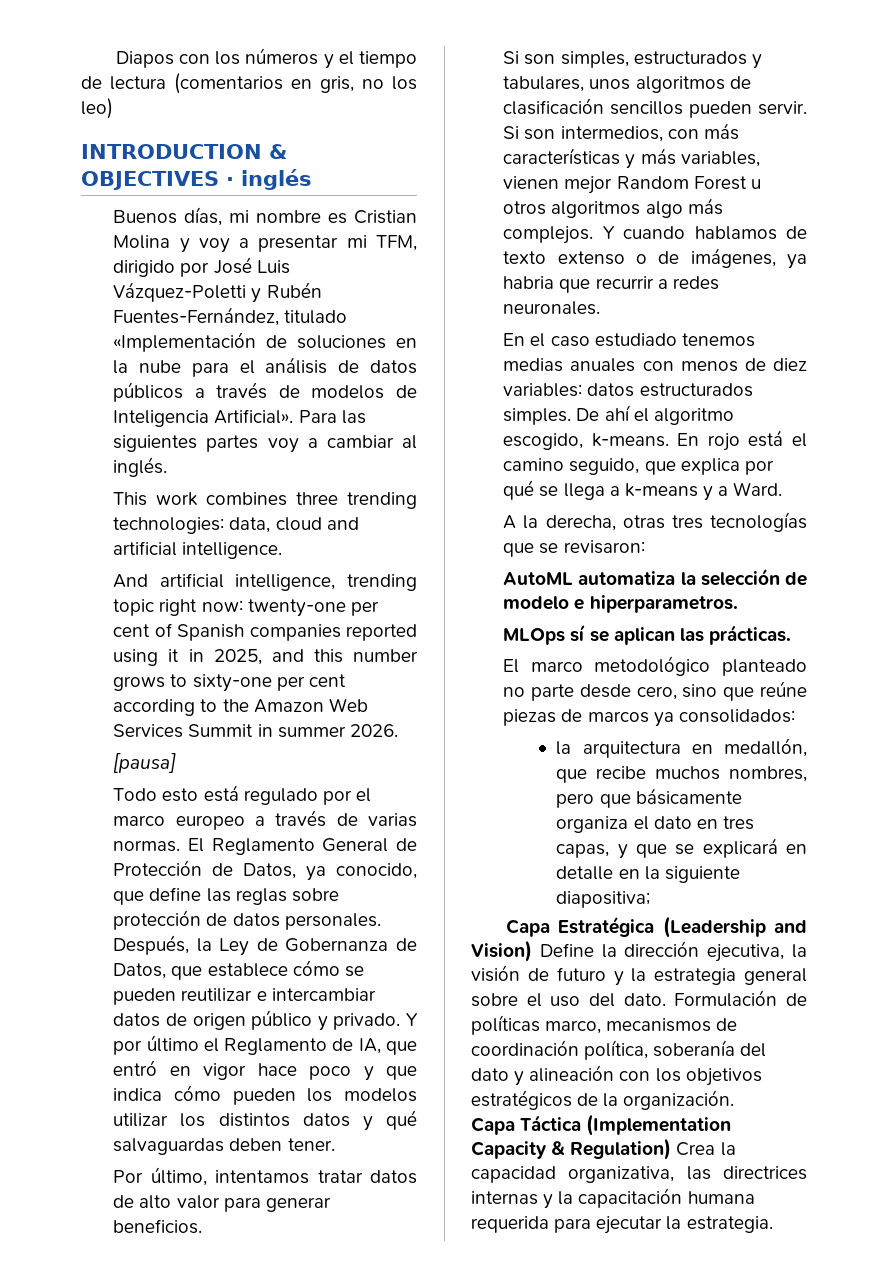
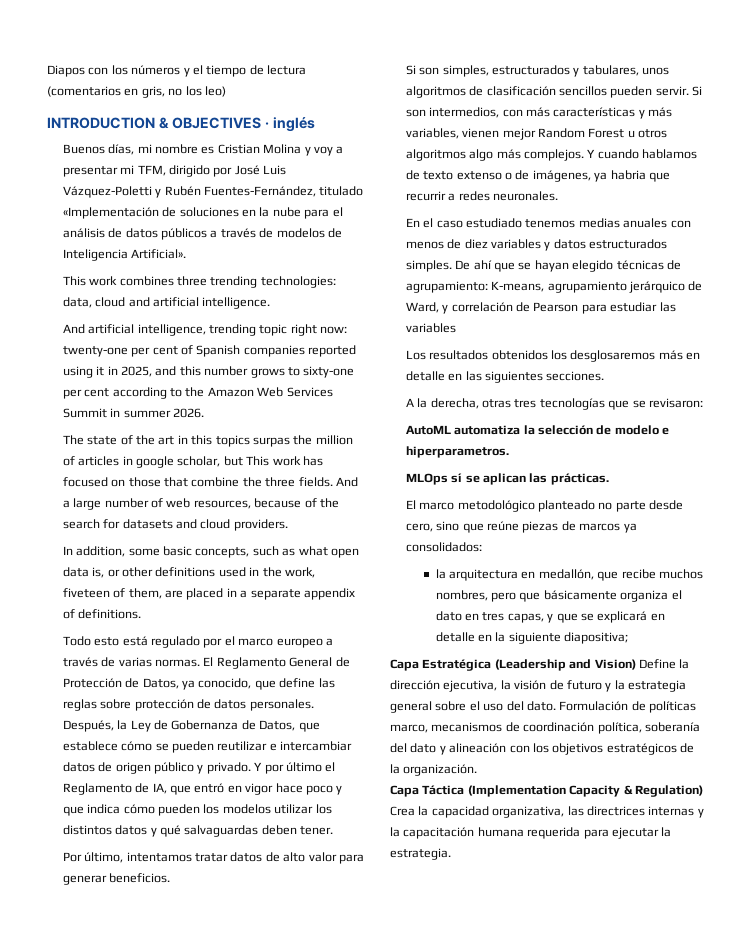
- Para las siguientes partes voy a cambiar al inglés.
- [pausa]
+ The state of the art in this topics surpas the million of articles in google scholar, but This work has focused on those that combine the three fields. And a large number of web resources, because of the search for datasets and cloud providers.
+ In addition, some basic concepts, such as what open data is, or other definitions used in the work, fiveteen of them, are placed in a separate appendix of definitions.
- En el caso estudiado tenemos medias anuales con menos de diez variables: datos estructurados simples.
+ En el caso estudiado tenemos medias anuales con menos de diez variables y datos estructurados simples.
- De ahí el algoritmo escogido, k-means. En rojo está el camino seguido, que explica por qué se llega a k-means y a Ward.
+ De ahí que se hayan elegido técnicas de agrupamiento: K-means, agrupamiento jerárquico de Ward, y correlación de Pearson para estudiar las variables
+ Los resultados obtenidos los desglosaremos más en detalle en las siguientes secciones.

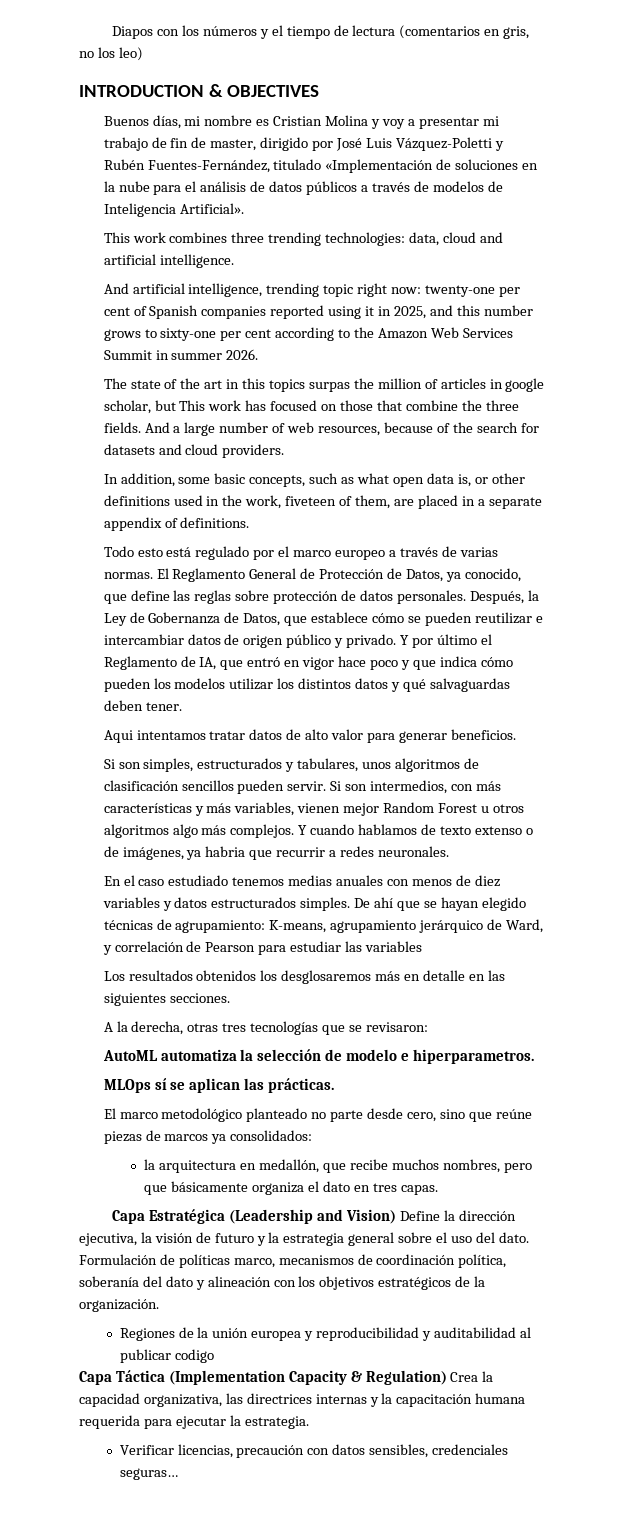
- INTRODUCTION & OBJECTIVES · inglés
+ INTRODUCTION & OBJECTIVES
- Buenos días, mi nombre es Cristian Molina y voy a presentar mi TFM, dirigido por José Luis Vázquez-Poletti y Rubén Fuentes-Fernández, titulado «Implementación de soluciones en la nube para el análisis de datos públicos a través de modelos de Inteligencia Artificial».
+ Buenos días, mi nombre es Cristian Molina y voy a presentar mi trabajo de fin de master, dirigido por José Luis Vázquez-Poletti y Rubén Fuentes-Fernández, titulado «Implementación de soluciones en la nube para el análisis de datos públicos a través de modelos de Inteligencia Artificial».
- Por último, intentamos tratar datos de alto valor para generar beneficios.
+ Aqui intentamos tratar datos de alto valor para generar beneficios.
- la arquitectura en medallón, que recibe muchos nombres, pero que básicamente organiza el dato en tres capas, y que se explicará en detalle en la siguiente diapositiva;
+ la arquitectura en medallón, que recibe muchos nombres, pero que básicamente organiza el dato en tres capas.
+ Regiones de la unión europea y reproducibilidad y auditabilidad al publicar codigo
+ Verificar licencias, precaución con datos sensibles, credenciales seguras…

